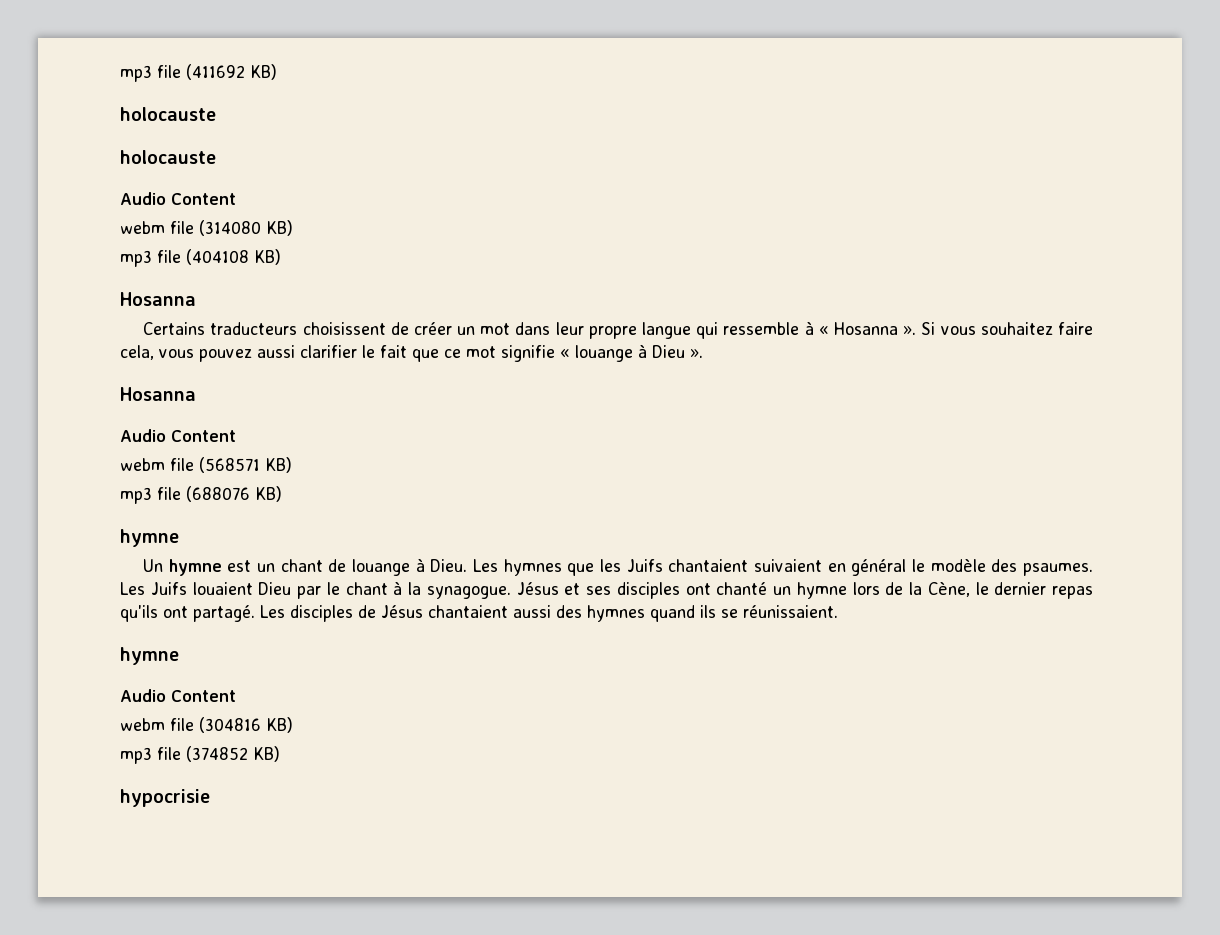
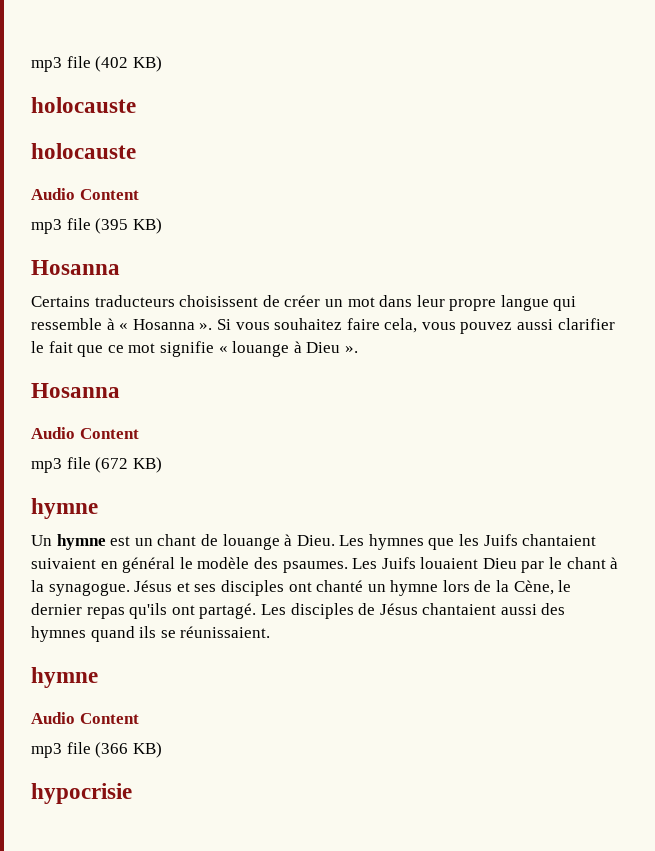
- mp3 file (411692 KB)
+ mp3 file (402 KB)
- webm file (314080 KB)
- mp3 file (404108 KB)
+ mp3 file (395 KB)
- webm file (568571 KB)
- mp3 file (688076 KB)
+ mp3 file (672 KB)
- webm file (304816 KB)
- mp3 file (374852 KB)
+ mp3 file (366 KB)

